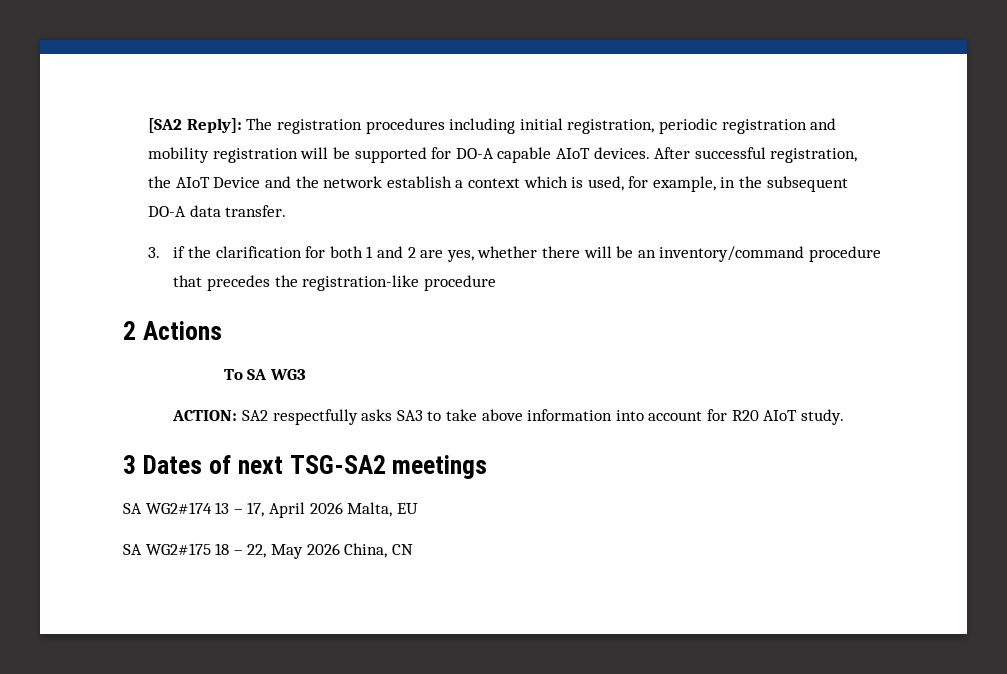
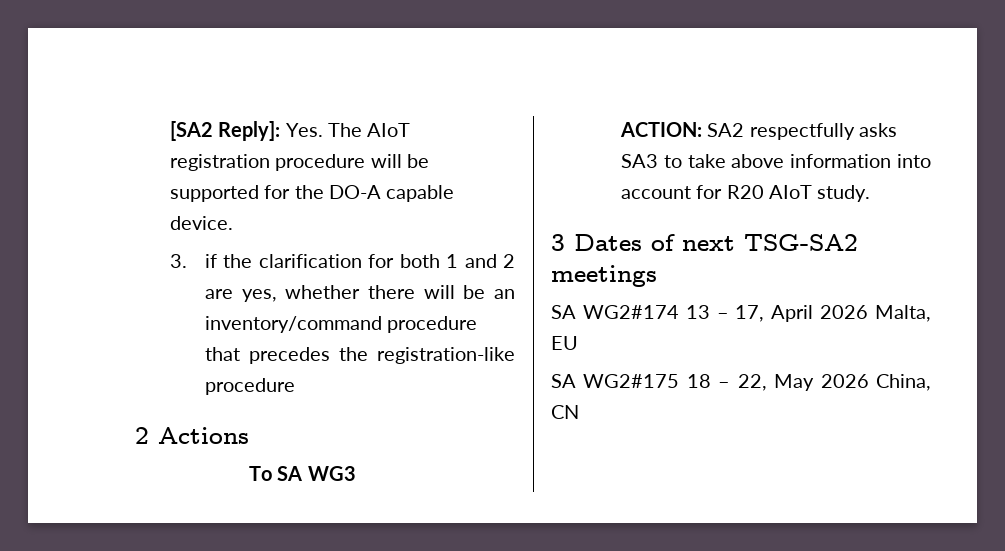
- [SA2 Reply]: The registration procedures including initial registration, periodic registration and mobility registration will be supported for DO-A capable AIoT devices. After successful registration, the AIoT Device and the network establish a context which is used, for example, in the subsequent DO-A data transfer.
+ [SA2 Reply]: Yes. The AIoT registration procedure will be supported for the DO-A capable device.

